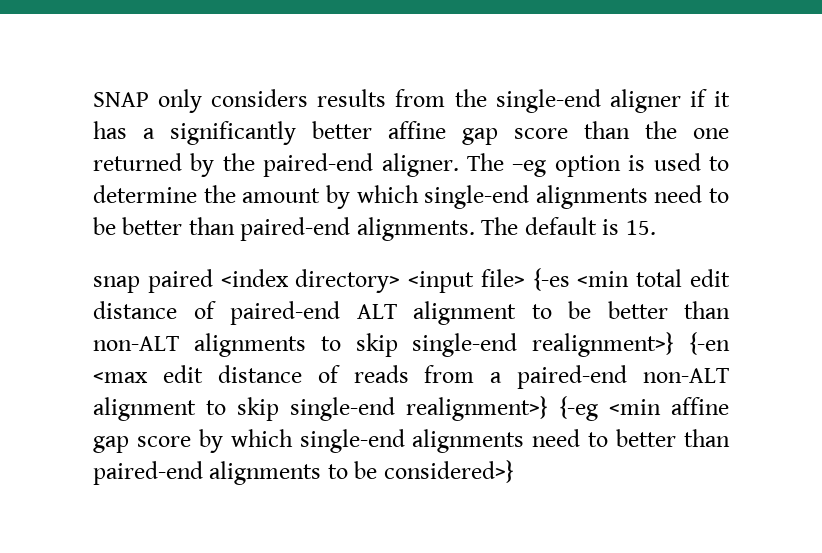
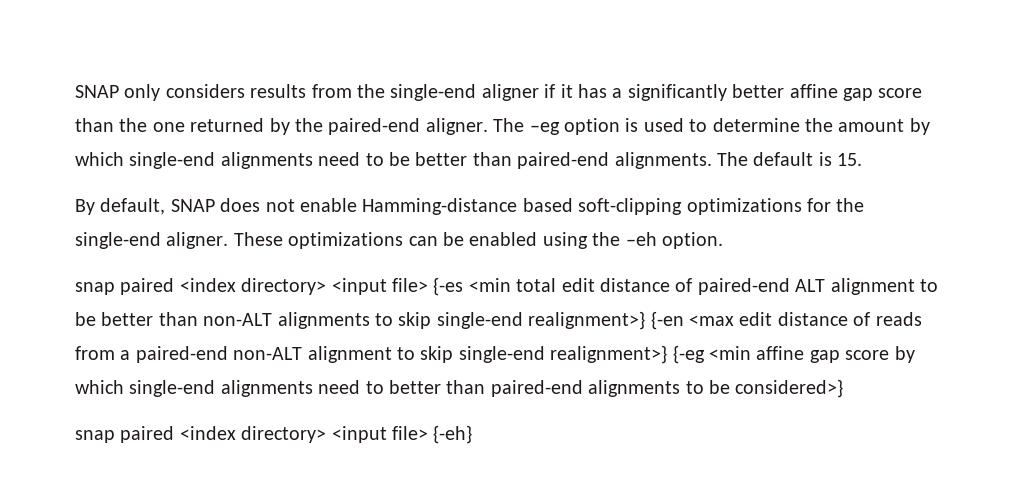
+ By default, SNAP does not enable Hamming-distance based soft-clipping optimizations for the single-end aligner. These optimizations can be enabled using the –eh option.
+ snap paired <index directory> <input file> {-eh}

